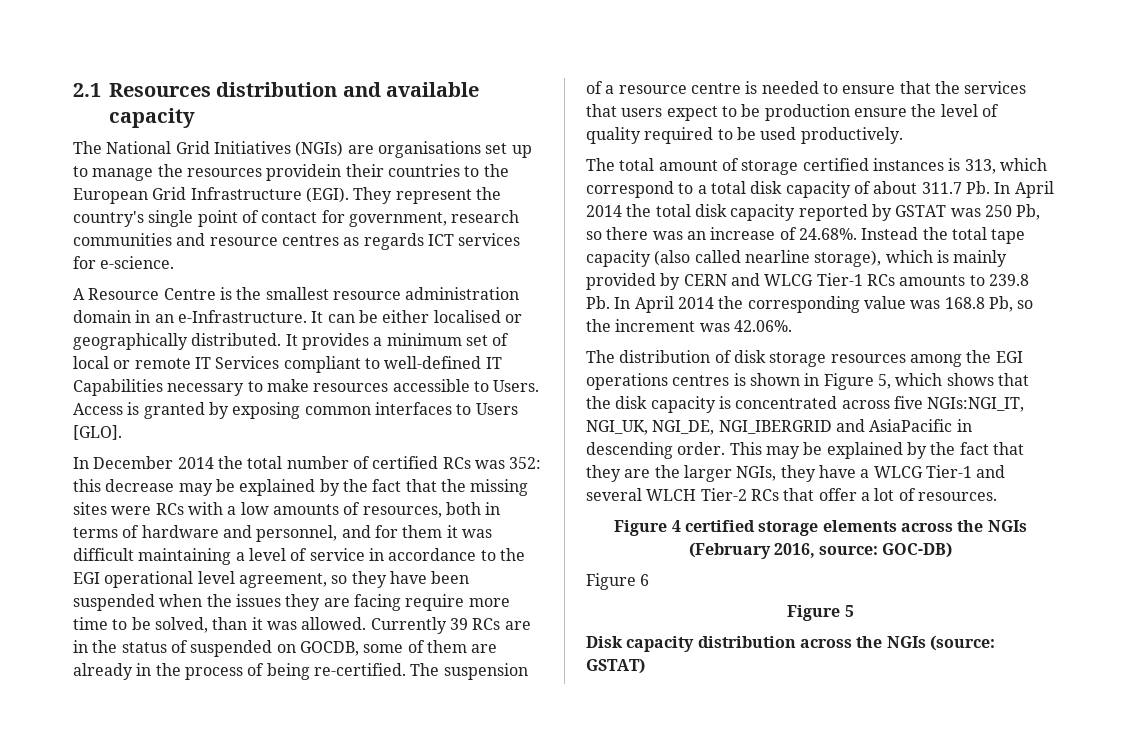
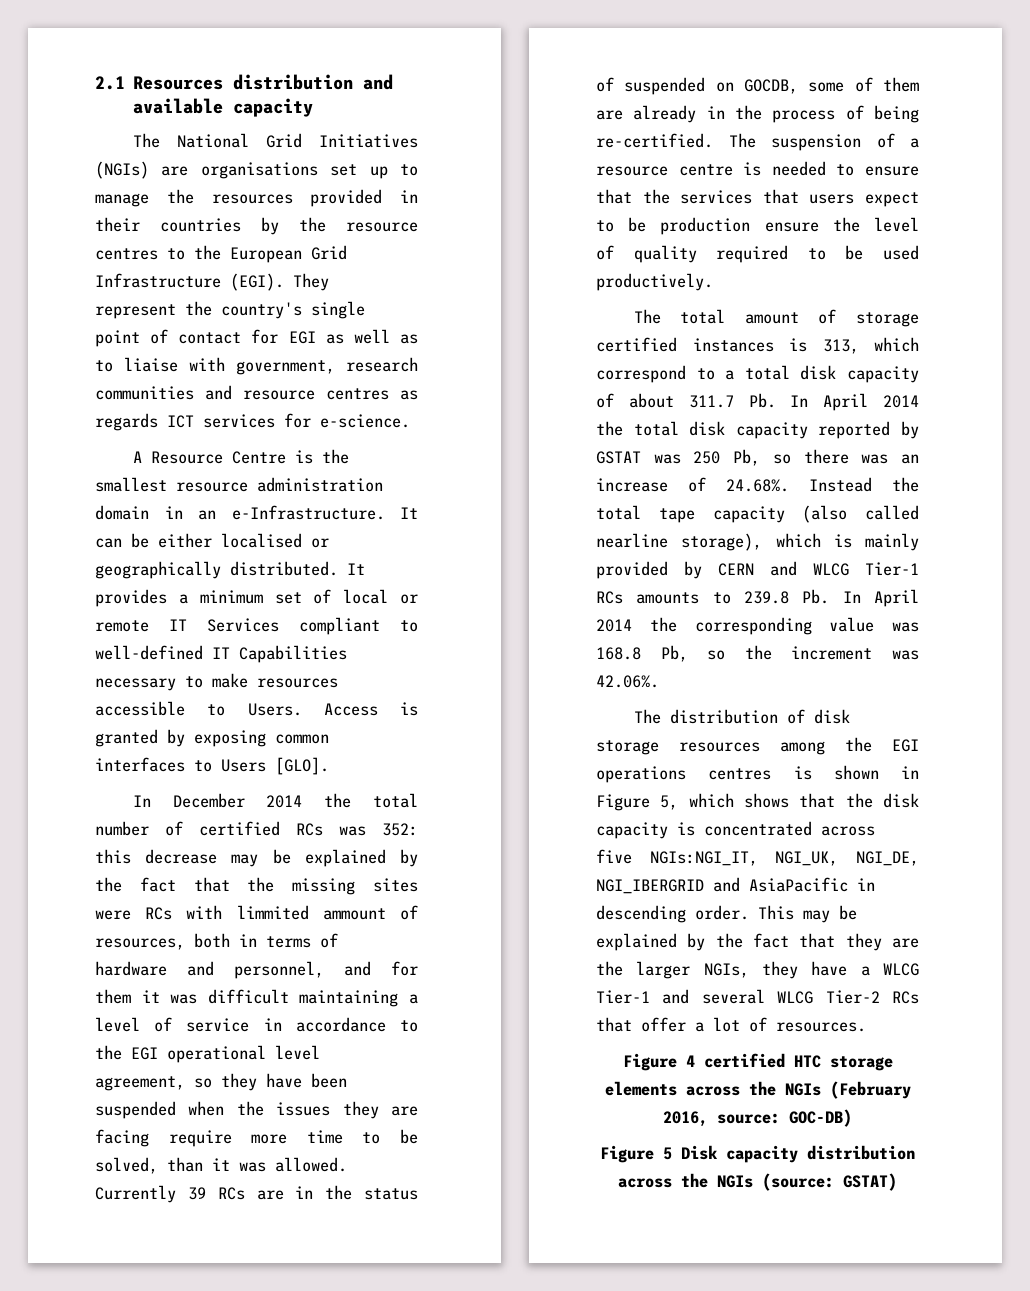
- The National Grid Initiatives (NGIs) are organisations set up to manage the resources providein their countries to the European Grid Infrastructure (EGI).
+ The National Grid Initiatives (NGIs) are organisations set up to manage the resources provided in their countries by the resource centres to the European Grid Infrastructure (EGI).
- They represent the country's single point of contact for government, research communities and resource centres as regards ICT services for e-science.
+ They represent the country's single point of contact for EGI as well as to liaise with government, research communities and resource centres as regards ICT services for e-science.
- this decrease may be explained by the fact that the missing sites were RCs with a low amounts of resources, both in terms of hardware and personnel, and for them it was difficult maintaining a level of service in accordance to the EGI operational level agreement, so they have been suspended when the issues they are facing require more time to be solved, than it was allowed.
+ this decrease may be explained by the fact that the missing sites were RCs with limmited ammount of resources, both in terms of hardware and personnel, and for them it was difficult maintaining a level of service in accordance to the EGI operational level agreement, so they have been suspended when the issues they are facing require more time to be solved, than it was allowed.
- This may be explained by the fact that they are the larger NGIs, they have a WLCG Tier-1 and several WLCH Tier-2 RCs that offer a lot of resources.
+ This may be explained by the fact that they are the larger NGIs, they have a WLCG Tier-1 and several WLCG Tier-2 RCs that offer a lot of resources.
- Figure 4 certified storage elements across the NGIs (February 2016, source: GOC-DB)
+ Figure 4 certified HTC storage elements across the NGIs (February 2016, source: GOC-DB)
- Figure 6
- Figure 5
- Disk capacity distribution across the NGIs (source: GSTAT)
+ Figure 5 Disk capacity distribution across the NGIs (source: GSTAT)

